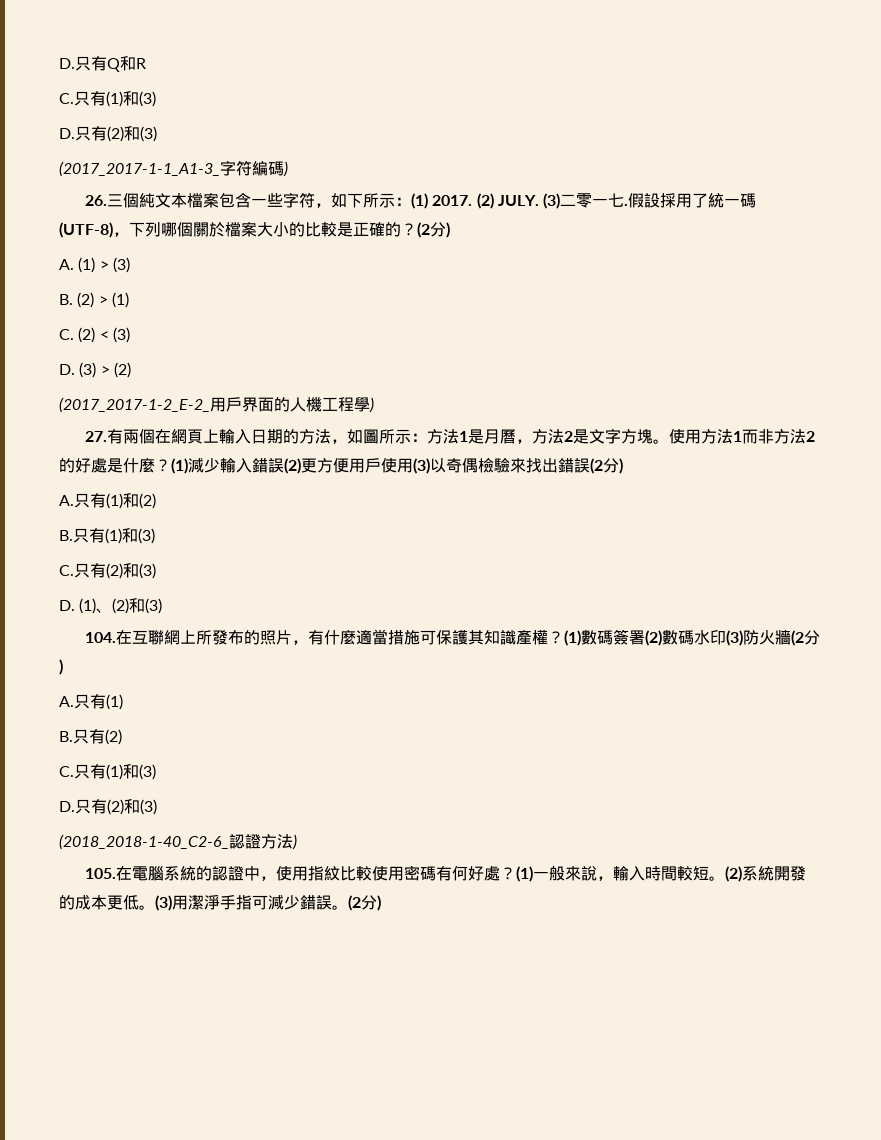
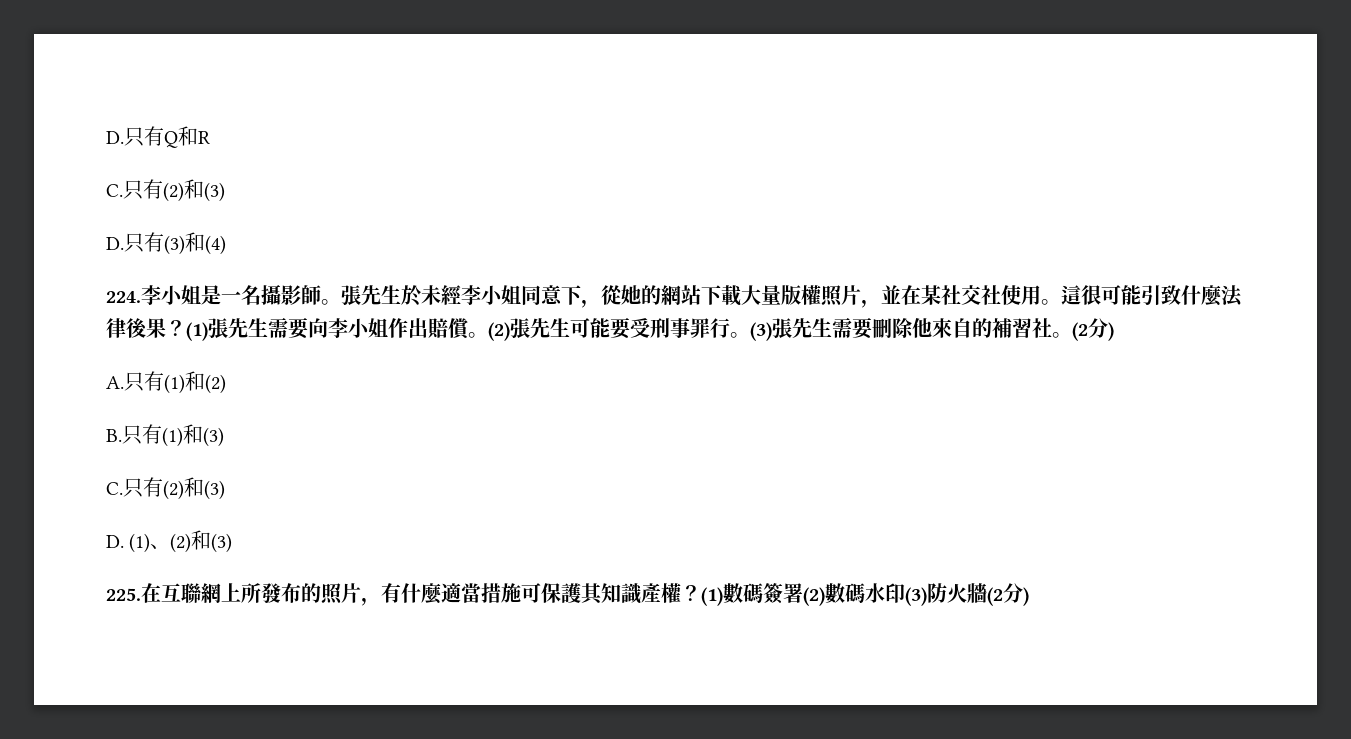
  D.只有Q和R
- C.只有(1)和(3)
- D.只有(2)和(3)
- (2017_2017-1-1_A1-3_字符編碼)
- 26.三個純文本檔案包含一些字符，如下所示：(1) 2017. (2) JULY. (3)二零一七.假設採用了統一碼(UTF-8)，下列哪個關於檔案大小的比較是正確的？(2分)
- A. (1) > (3)
- B. (2) > (1)
- C. (2) < (3)
- D. (3) > (2)
- (2017_2017-1-2_E-2_用戶界面的人機工程學)
- 27.有兩個在網頁上輸入日期的方法，如圖所示：方法1是月曆，方法2是文字方塊。使用方法1而非方法2的好處是什麼？(1)減少輸入錯誤(2)更方便用戶使用(3)以奇偶檢驗來找出錯誤(2分)
+ C.只有(2)和(3)
+ D.只有(3)和(4)
+ 224.李小姐是一名攝影師。張先生於未經李小姐同意下，從她的網站下載大量版權照片，並在某社交社使用。這很可能引致什麼法律後果？(1)張先生需要向李小姐作出賠償。(2)張先生可能要受刑事罪行。(3)張先生需要刪除他來自的補習社。(2分)
- 104.在互聯網上所發布的照片，有什麼適當措施可保護其知識產權？
+ 225.在互聯網上所發布的照片，有什麼適當措施可保護其知識產權？
  (1)數碼簽署(2)數碼水印(3)防火牆(2分)
- A.只有(1)
- B.只有(2)
- C.只有(1)和(3)
- D.只有(2)和(3)
- (2018_2018-1-40_C2-6_認證方法)
- 105.在電腦系統的認證中，使用指紋比較使用密碼有何好處？(1)一般來說，輸入時間較短。(2)系統開發的成本更低。(3)用潔淨手指可減少錯誤。(2分)

